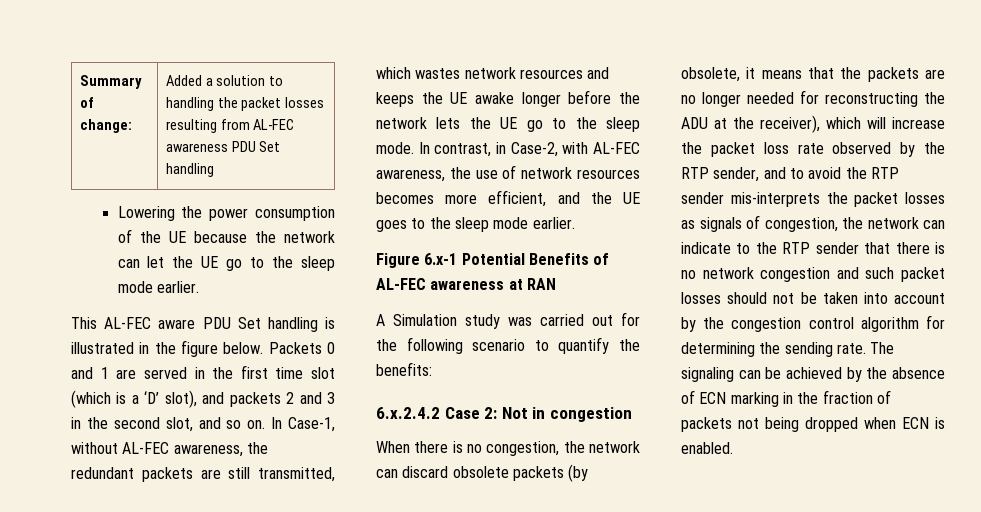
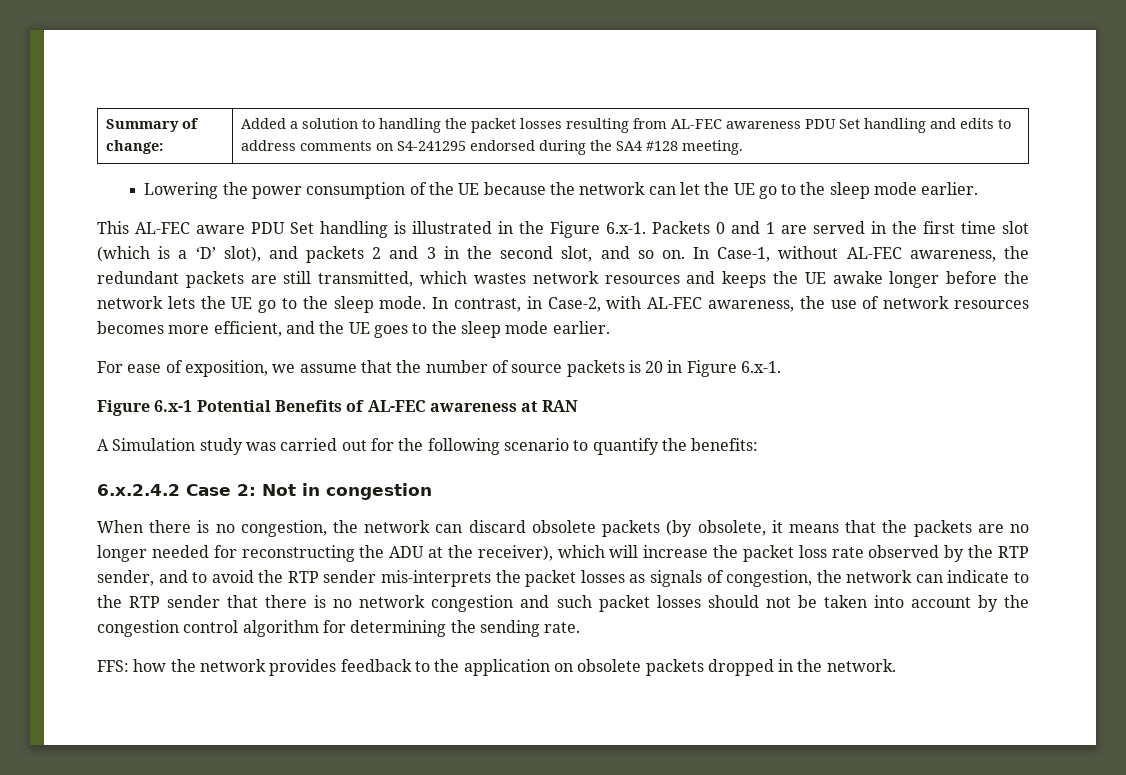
- Summary of change: | Added a solution to handling the packet losses resulting from AL-FEC awareness PDU Set handling
+ Summary of change: | Added a solution to handling the packet losses resulting from AL-FEC awareness PDU Set handling and edits to address comments on S4-241295 endorsed during the SA4 #128 meeting.
- This AL-FEC aware PDU Set handling is illustrated in the figure below. Packets 0 and 1 are served in the first time slot (which is a ‘D’ slot), and packets 2 and 3 in the second slot, and so on.
+ This AL-FEC aware PDU Set handling is illustrated in the Figure 6.x-1. Packets 0 and 1 are served in the first time slot (which is a ‘D’ slot), and packets 2 and 3 in the second slot, and so on.
+ For ease of exposition, we assume that the number of source packets is 20 in Figure 6.x-1.
- When there is no congestion, the network can discard obsolete packets (by obsolete, it means that the packets are no longer needed for reconstructing the ADU at the receiver), which will increase the packet loss rate observed by the RTP sender, and to avoid the RTP sender mis-interprets the packet losses as signals of congestion, the network can indicate to the RTP sender that there is no network congestion and such packet losses should not be taken into account by the congestion control algorithm for determining the sending rate. The signaling can be achieved by the absence of ECN marking in the fraction of packets not being dropped when ECN is enabled.
+ When there is no congestion, the network can discard obsolete packets (by obsolete, it means that the packets are no longer needed for reconstructing the ADU at the receiver), which will increase the packet loss rate observed by the RTP sender, and to avoid the RTP sender mis-interprets the packet losses as signals of congestion, the network can indicate to the RTP sender that there is no network congestion and such packet losses should not be taken into account by the congestion control algorithm for determining the sending rate.
+ FFS: how the network provides feedback to the application on obsolete packets dropped in the network.

